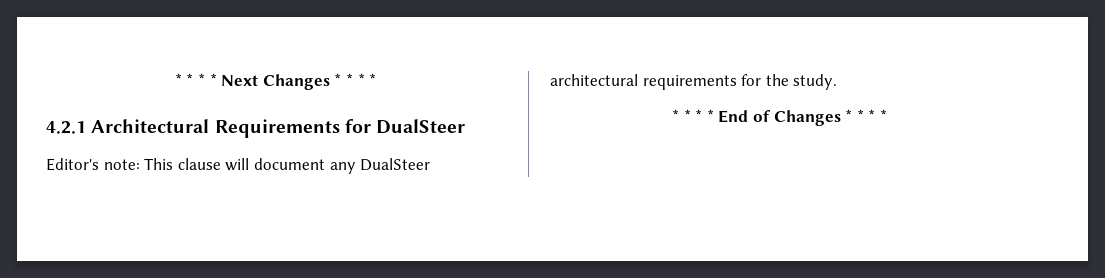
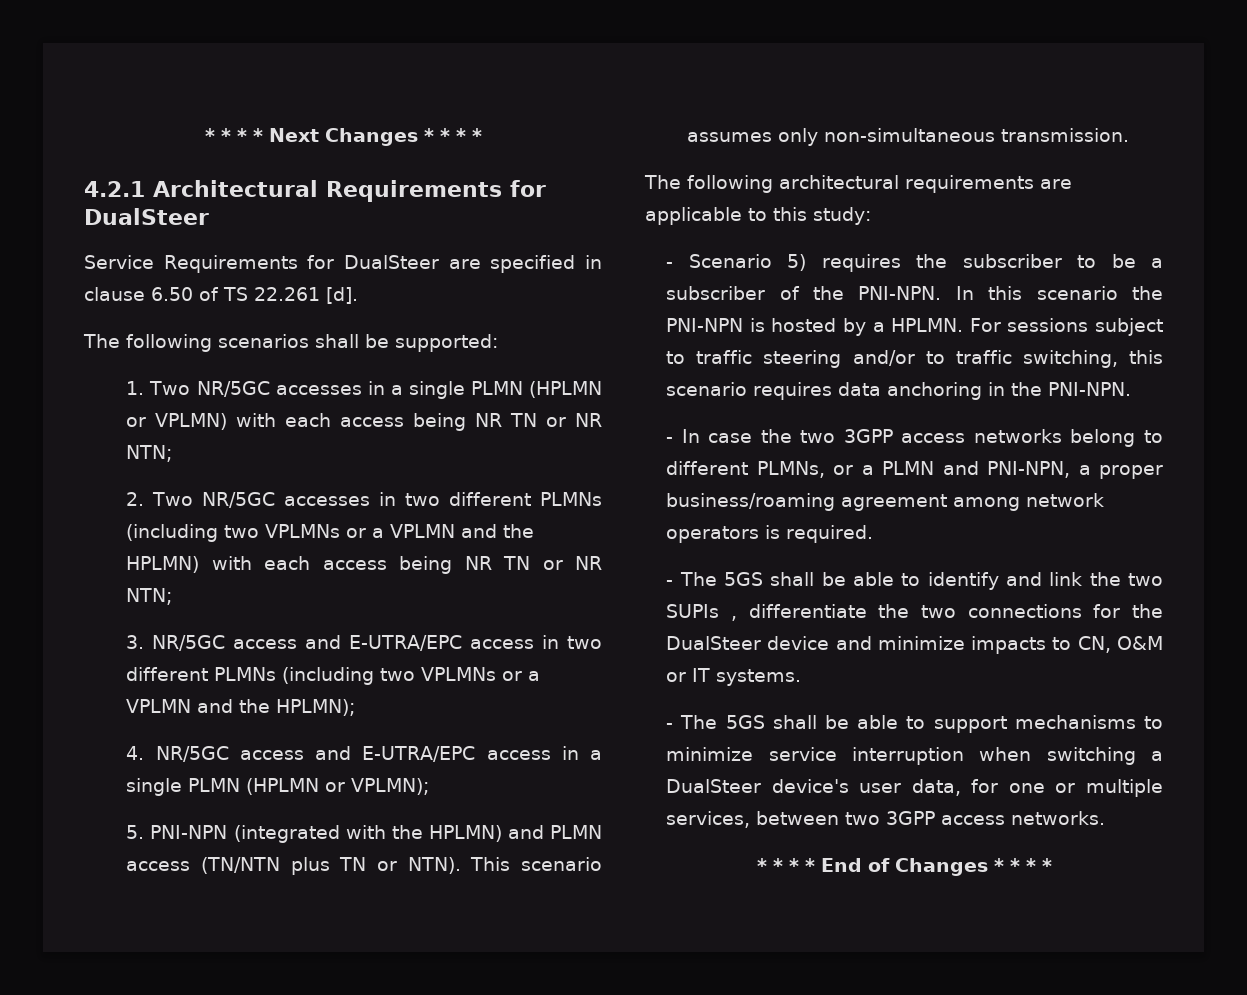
- Editor's note: This clause will document any DualSteer architectural requirements for the study.
+ Service Requirements for DualSteer are specified in clause 6.50 of TS 22.261 [d].
+ The following scenarios shall be supported:
+ 1. Two NR/5GC accesses in a single PLMN (HPLMN or VPLMN) with each access being NR TN or NR NTN;
+ 2. Two NR/5GC accesses in two different PLMNs (including two VPLMNs or a VPLMN and the HPLMN) with each access being NR TN or NR NTN;
+ 3. NR/5GC access and E-UTRA/EPC access in two different PLMNs (including two VPLMNs or a VPLMN and the HPLMN);
+ 4. NR/5GC access and E-UTRA/EPC access in a single PLMN (HPLMN or VPLMN);
+ 5. PNI-NPN (integrated with the HPLMN) and PLMN access (TN/NTN plus TN or NTN). This scenario assumes only non-simultaneous transmission.
+ The following architectural requirements are applicable to this study:
+ - Scenario 5) requires the subscriber to be a subscriber of the PNI-NPN. In this scenario the PNI-NPN is hosted by a HPLMN. For sessions subject to traffic steering and/or to traffic switching, this scenario requires data anchoring in the PNI-NPN.
+ - In case the two 3GPP access networks belong to different PLMNs, or a PLMN and PNI-NPN, a proper business/roaming agreement among network operators is required.
+ - The 5GS shall be able to identify and link the two SUPIs , differentiate the two connections for the DualSteer device and minimize impacts to CN, O&M or IT systems.
+ - The 5GS shall be able to support mechanisms to minimize service interruption when switching a DualSteer device's user data, for one or multiple services, between two 3GPP access networks.

